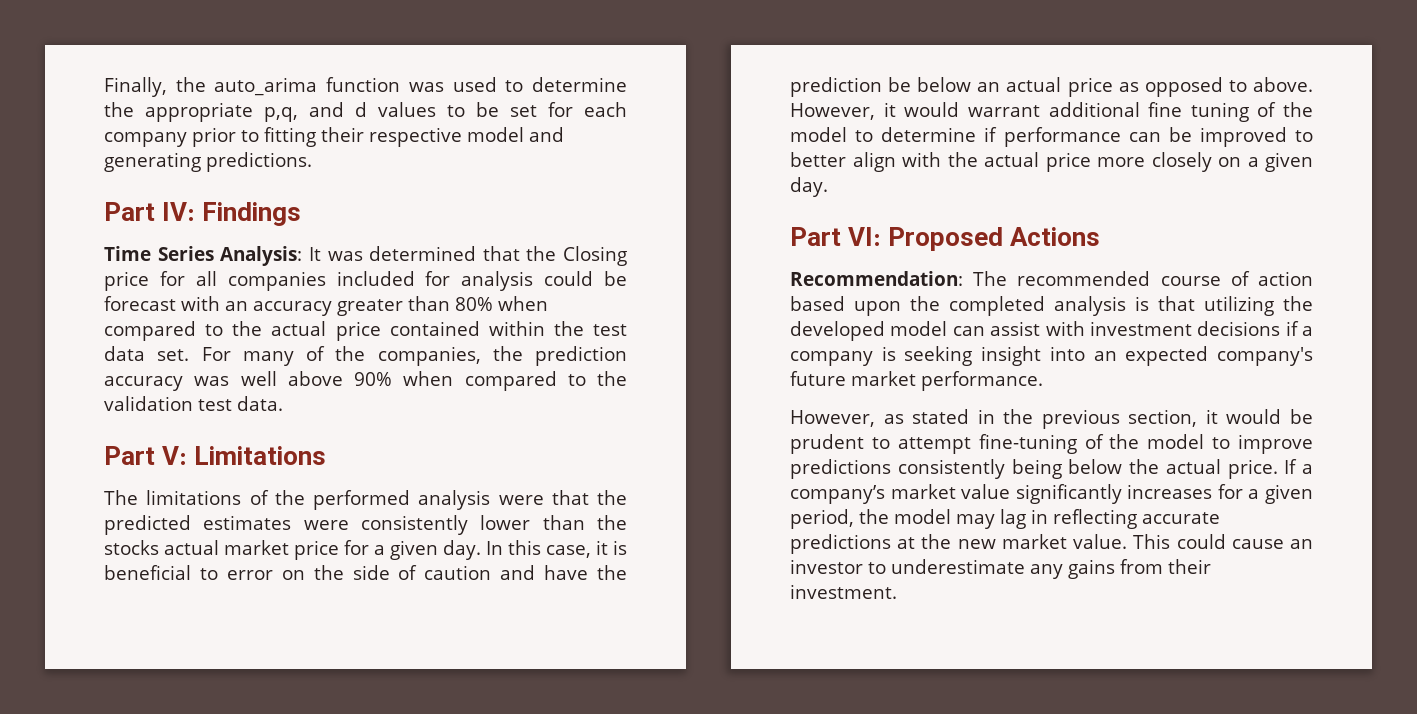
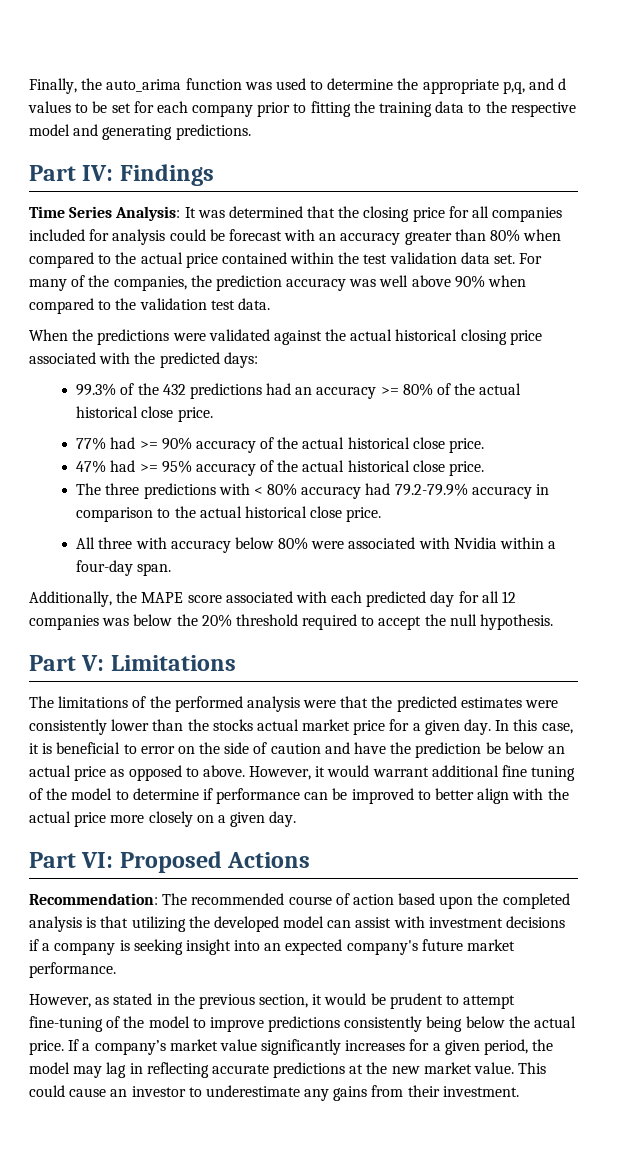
- Finally, the auto_arima function was used to determine the appropriate p,q, and d values to be set for each company prior to fitting their respective model and generating predictions.
+ Finally, the auto_arima function was used to determine the appropriate p,q, and d values to be set for each company prior to fitting the training data to the respective model and generating predictions.
- Time Series Analysis: It was determined that the Closing price for all companies included for analysis could be forecast with an accuracy greater than 80% when compared to the actual price contained within the test data set.
+ Time Series Analysis: It was determined that the closing price for all companies included for analysis could be forecast with an accuracy greater than 80% when compared to the actual price contained within the test validation data set.
+ When the predictions were validated against the actual historical closing price associated with the predicted days:
+ 99.3% of the 432 predictions had an accuracy >= 80% of the actual historical close price.
+ 77% had >= 90% accuracy of the actual historical close price.
+ 47% had >= 95% accuracy of the actual historical close price.
+ The three predictions with < 80% accuracy had 79.2-79.9% accuracy in comparison to the actual historical close price.
+ All three with accuracy below 80% were associated with Nvidia within a four-day span.
+ Additionally, the MAPE score associated with each predicted day for all 12 companies was below the 20% threshold required to accept the null hypothesis.

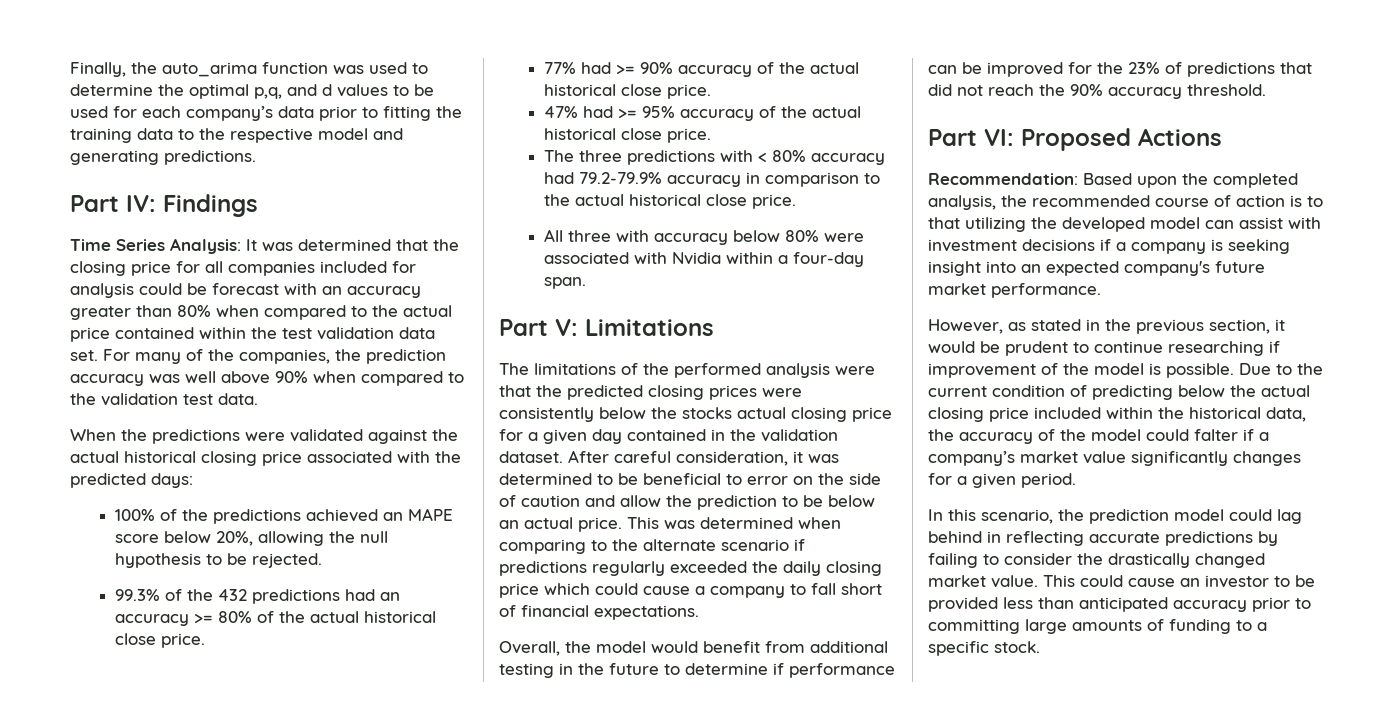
- Finally, the auto_arima function was used to determine the appropriate p,q, and d values to be set for each company prior to fitting the training data to the respective model and generating predictions.
+ Finally, the auto_arima function was used to determine the optimal p,q, and d values to be used for each company’s data prior to fitting the training data to the respective model and generating predictions.
+ 100% of the predictions achieved an MAPE score below 20%, allowing the null hypothesis to be rejected.
- Additionally, the MAPE score associated with each predicted day for all 12 companies was below the 20% threshold required to accept the null hypothesis.
- The limitations of the performed analysis were that the predicted estimates were consistently lower than the stocks actual market price for a given day. In this case, it is beneficial to error on the side of caution and have the prediction be below an actual price as opposed to above. However, it would warrant additional fine tuning of the model to determine if performance can be improved to better align with the actual price more closely on a given day.
+ The limitations of the performed analysis were that the predicted closing prices were consistently below the stocks actual closing price for a given day contained in the validation dataset. After careful consideration, it was determined to be beneficial to error on the side of caution and allow the prediction to be below an actual price. This was determined when comparing to the alternate scenario if predictions regularly exceeded the daily closing price which could cause a company to fall short of financial expectations.
+ Overall, the model would benefit from additional testing in the future to determine if performance can be improved for the 23% of predictions that did not reach the 90% accuracy threshold.
- Recommendation: The recommended course of action based upon the completed analysis is that utilizing the developed model can assist with investment decisions if a company is seeking insight into an expected company's future market performance.
+ Recommendation: Based upon the completed analysis, the recommended course of action is to that utilizing the developed model can assist with investment decisions if a company is seeking insight into an expected company's future market performance.
- However, as stated in the previous section, it would be prudent to attempt fine-tuning of the model to improve predictions consistently being below the actual price. If a company’s market value significantly increases for a given period, the model may lag in reflecting accurate predictions at the new market value.
+ However, as stated in the previous section, it would be prudent to continue researching if improvement of the model is possible. Due to the current condition of predicting below the actual closing price included within the historical data, the accuracy of the model could falter if a company’s market value significantly changes for a given period.
+ In this scenario, the prediction model could lag behind in reflecting accurate predictions by failing to consider the drastically changed market value.
- This could cause an investor to underestimate any gains from their investment.
+ This could cause an investor to be provided less than anticipated accuracy prior to committing large amounts of funding to a specific stock.

